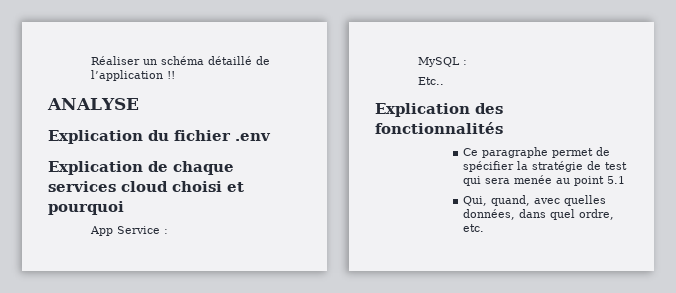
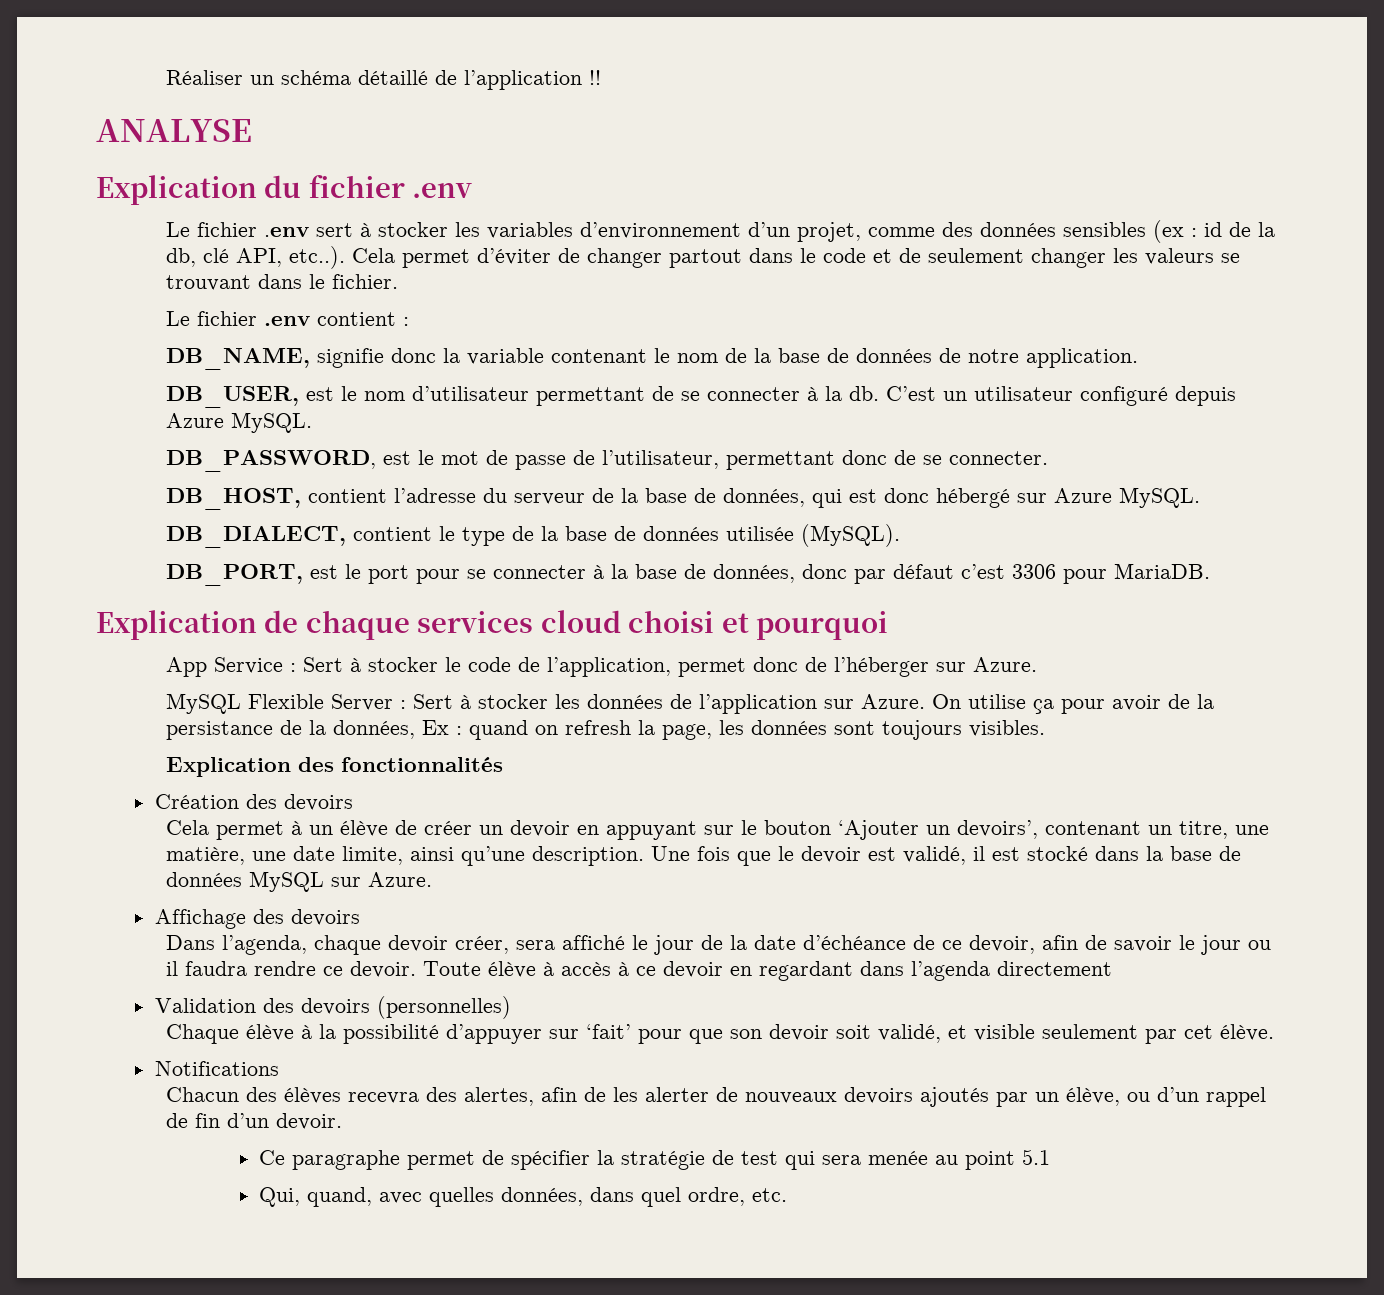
+ Le fichier .env sert à stocker les variables d’environnement d’un projet, comme des données sensibles (ex : id de la db, clé API, etc..). Cela permet d’éviter de changer partout dans le code et de seulement changer les valeurs se trouvant dans le fichier.
+ Le fichier .env contient :
+ DB_NAME, signifie donc la variable contenant le nom de la base de données de notre application.
+ DB_USER, est le nom d’utilisateur permettant de se connecter à la db. C’est un utilisateur configuré depuis Azure MySQL.
+ DB_PASSWORD, est le mot de passe de l’utilisateur, permettant donc de se connecter.
+ DB_HOST, contient l’adresse du serveur de la base de données, qui est donc hébergé sur Azure MySQL.
+ DB_DIALECT, contient le type de la base de données utilisée (MySQL).
+ DB_PORT, est le port pour se connecter à la base de données, donc par défaut c’est 3306 pour MariaDB.
- App Service :
- MySQL :
- Etc..
+ App Service : Sert à stocker le code de l’application, permet donc de l’héberger sur Azure.
+ MySQL Flexible Server : Sert à stocker les données de l’application sur Azure. On utilise ça pour avoir de la persistance de la données, Ex : quand on refresh la page, les données sont toujours visibles.
  Explication des fonctionnalités
+ Création des devoirs
+ Cela permet à un élève de créer un devoir en appuyant sur le bouton ‘Ajouter un devoirs’, contenant un titre, une matière, une date limite, ainsi qu’une description. Une fois que le devoir est validé, il est stocké dans la base de données MySQL sur Azure.
+ Affichage des devoirs
+ Dans l’agenda, chaque devoir créer, sera affiché le jour de la date d’échéance de ce devoir, afin de savoir le jour ou il faudra rendre ce devoir. Toute élève à accès à ce devoir en regardant dans l’agenda directement
+ Validation des devoirs (personnelles)
+ Chaque élève à la possibilité d’appuyer sur ‘fait’ pour que son devoir soit validé, et visible seulement par cet élève.
+ Notifications
+ Chacun des élèves recevra des alertes, afin de les alerter de nouveaux devoirs ajoutés par un élève, ou d’un rappel de fin d’un devoir.

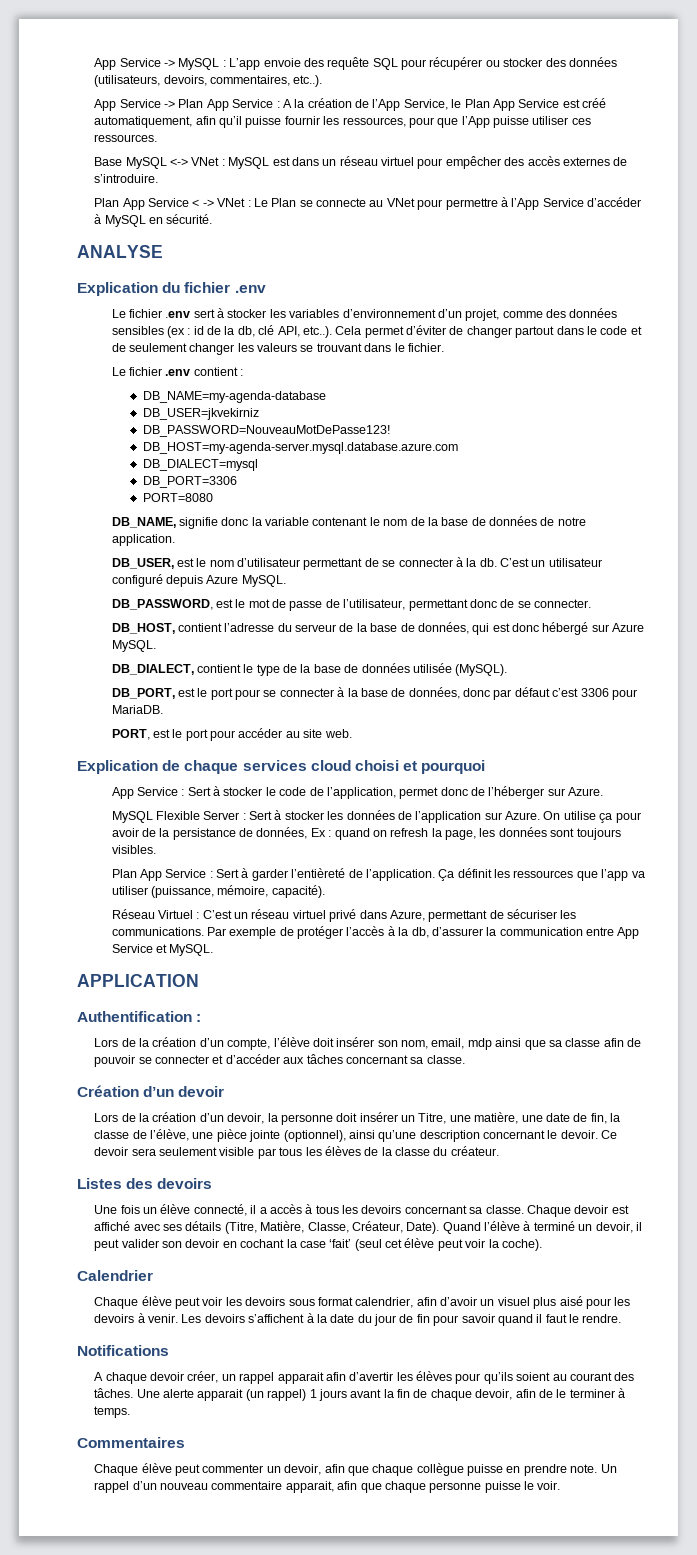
- Réaliser un schéma détaillé de l’application !!
+ App Service -> MySQL : L’app envoie des requête SQL pour récupérer ou stocker des données (utilisateurs, devoirs, commentaires, etc..).
+ App Service -> Plan App Service : A la création de l’App Service, le Plan App Service est créé automatiquement, afin qu’il puisse fournir les ressources, pour que l’App puisse utiliser ces ressources.
+ Base MySQL <-> VNet : MySQL est dans un réseau virtuel pour empêcher des accès externes de s’introduire.
+ Plan App Service < -> VNet : Le Plan se connecte au VNet pour permettre à l’App Service d’accéder à MySQL en sécurité.
+ DB_NAME=my-agenda-database
+ DB_USER=jkvekirniz
+ DB_PASSWORD=NouveauMotDePasse123!
+ DB_HOST=my-agenda-server.mysql.database.azure.com
+ DB_DIALECT=mysql
+ DB_PORT=3306
+ PORT=8080
+ PORT, est le port pour accéder au site web.
- On utilise ça pour avoir de la persistance de la données, Ex : quand on refresh la page, les données sont toujours visibles.
+ On utilise ça pour avoir de la persistance de données, Ex : quand on refresh la page, les données sont toujours visibles.
- Explication des fonctionnalités
- Création des devoirs
- Cela permet à un élève de créer un devoir en appuyant sur le bouton ‘Ajouter un devoirs’, contenant un titre, une matière, une date limite, ainsi qu’une description. Une fois que le devoir est validé, il est stocké dans la base de données MySQL sur Azure.
- Affichage des devoirs
- Dans l’agenda, chaque devoir créer, sera affiché le jour de la date d’échéance de ce devoir, afin de savoir le jour ou il faudra rendre ce devoir. Toute élève à accès à ce devoir en regardant dans l’agenda directement
- Validation des devoirs (personnelles)
- Chaque élève à la possibilité d’appuyer sur ‘fait’ pour que son devoir soit validé, et visible seulement par cet élève.
+ Plan App Service : Sert à garder l’entièreté de l’application. Ça définit les ressources que l’app va utiliser (puissance, mémoire, capacité).
+ Réseau Virtuel : C’est un réseau virtuel privé dans Azure, permettant de sécuriser les communications. Par exemple de protéger l’accès à la db, d’assurer la communication entre App Service et MySQL.
+ APPLICATION
+ Authentification :
+ Lors de la création d’un compte, l’élève doit insérer son nom, email, mdp ainsi que sa classe afin de pouvoir se connecter et d’accéder aux tâches concernant sa classe.
+ Création d’un devoir
+ Lors de la création d’un devoir, la personne doit insérer un Titre, une matière, une date de fin, la classe de l’élève, une pièce jointe (optionnel), ainsi qu’une description concernant le devoir. Ce devoir sera seulement visible par tous les élèves de la classe du créateur.
+ Listes des devoirs
+ Une fois un élève connecté, il a accès à tous les devoirs concernant sa classe. Chaque devoir est affiché avec ses détails (Titre, Matière, Classe, Créateur, Date). Quand l’élève à terminé un devoir, il peut valider son devoir en cochant la case ‘fait’ (seul cet élève peut voir la coche).
+ Calendrier
+ Chaque élève peut voir les devoirs sous format calendrier, afin d’avoir un visuel plus aisé pour les devoirs à venir. Les devoirs s’affichent à la date du jour de fin pour savoir quand il faut le rendre.
  Notifications
- Chacun des élèves recevra des alertes, afin de les alerter de nouveaux devoirs ajoutés par un élève, ou d’un rappel de fin d’un devoir.
- Ce paragraphe permet de spécifier la stratégie de test qui sera menée au point 5.1
- Qui, quand, avec quelles données, dans quel ordre, etc.
+ A chaque devoir créer, un rappel apparait afin d’avertir les élèves pour qu’ils soient au courant des tâches. Une alerte apparait (un rappel) 1 jours avant la fin de chaque devoir, afin de le terminer à temps.
+ Commentaires
+ Chaque élève peut commenter un devoir, afin que chaque collègue puisse en prendre note. Un rappel d’un nouveau commentaire apparait, afin que chaque personne puisse le voir.

